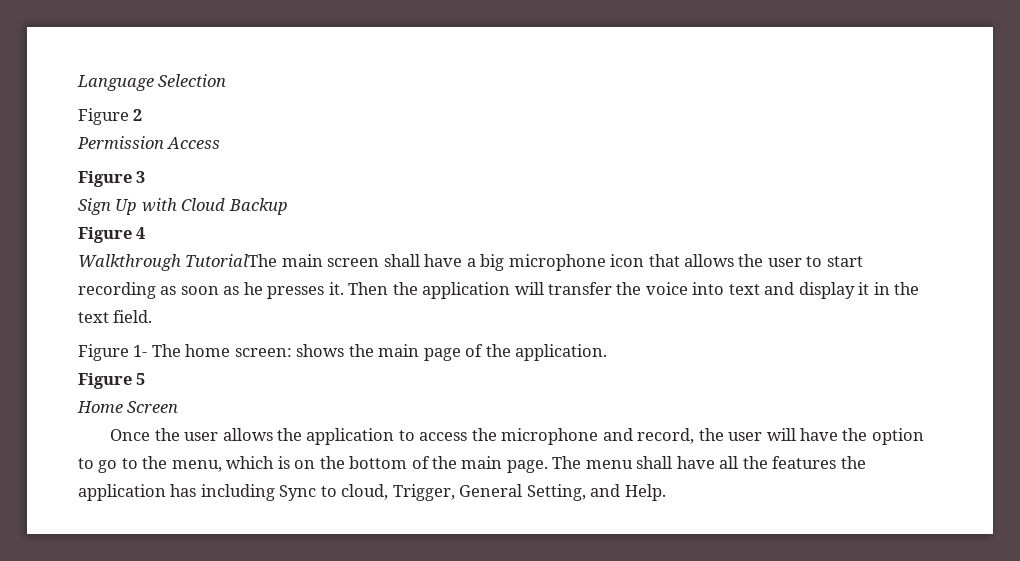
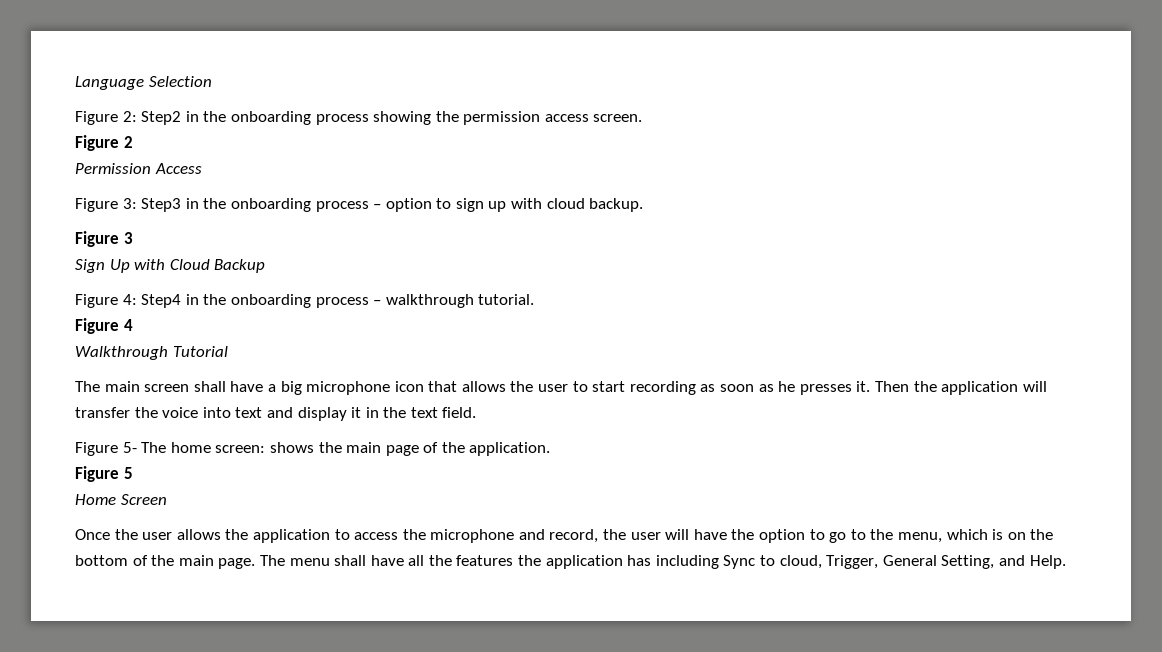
+ Figure 2: Step2 in the onboarding process showing the permission access screen.
  Figure 2
  Permission Access
+ Figure 3: Step3 in the onboarding process – option to sign up with cloud backup.
+ Figure 4: Step4 in the onboarding process – walkthrough tutorial.
- Walkthrough TutorialThe main screen shall have a big microphone icon that allows the user to start recording as soon as he presses it.
+ Walkthrough Tutorial
+ The main screen shall have a big microphone icon that allows the user to start recording as soon as he presses it.
- Figure 1- The home screen: shows the main page of the application.
+ Figure 5- The home screen: shows the main page of the application.

